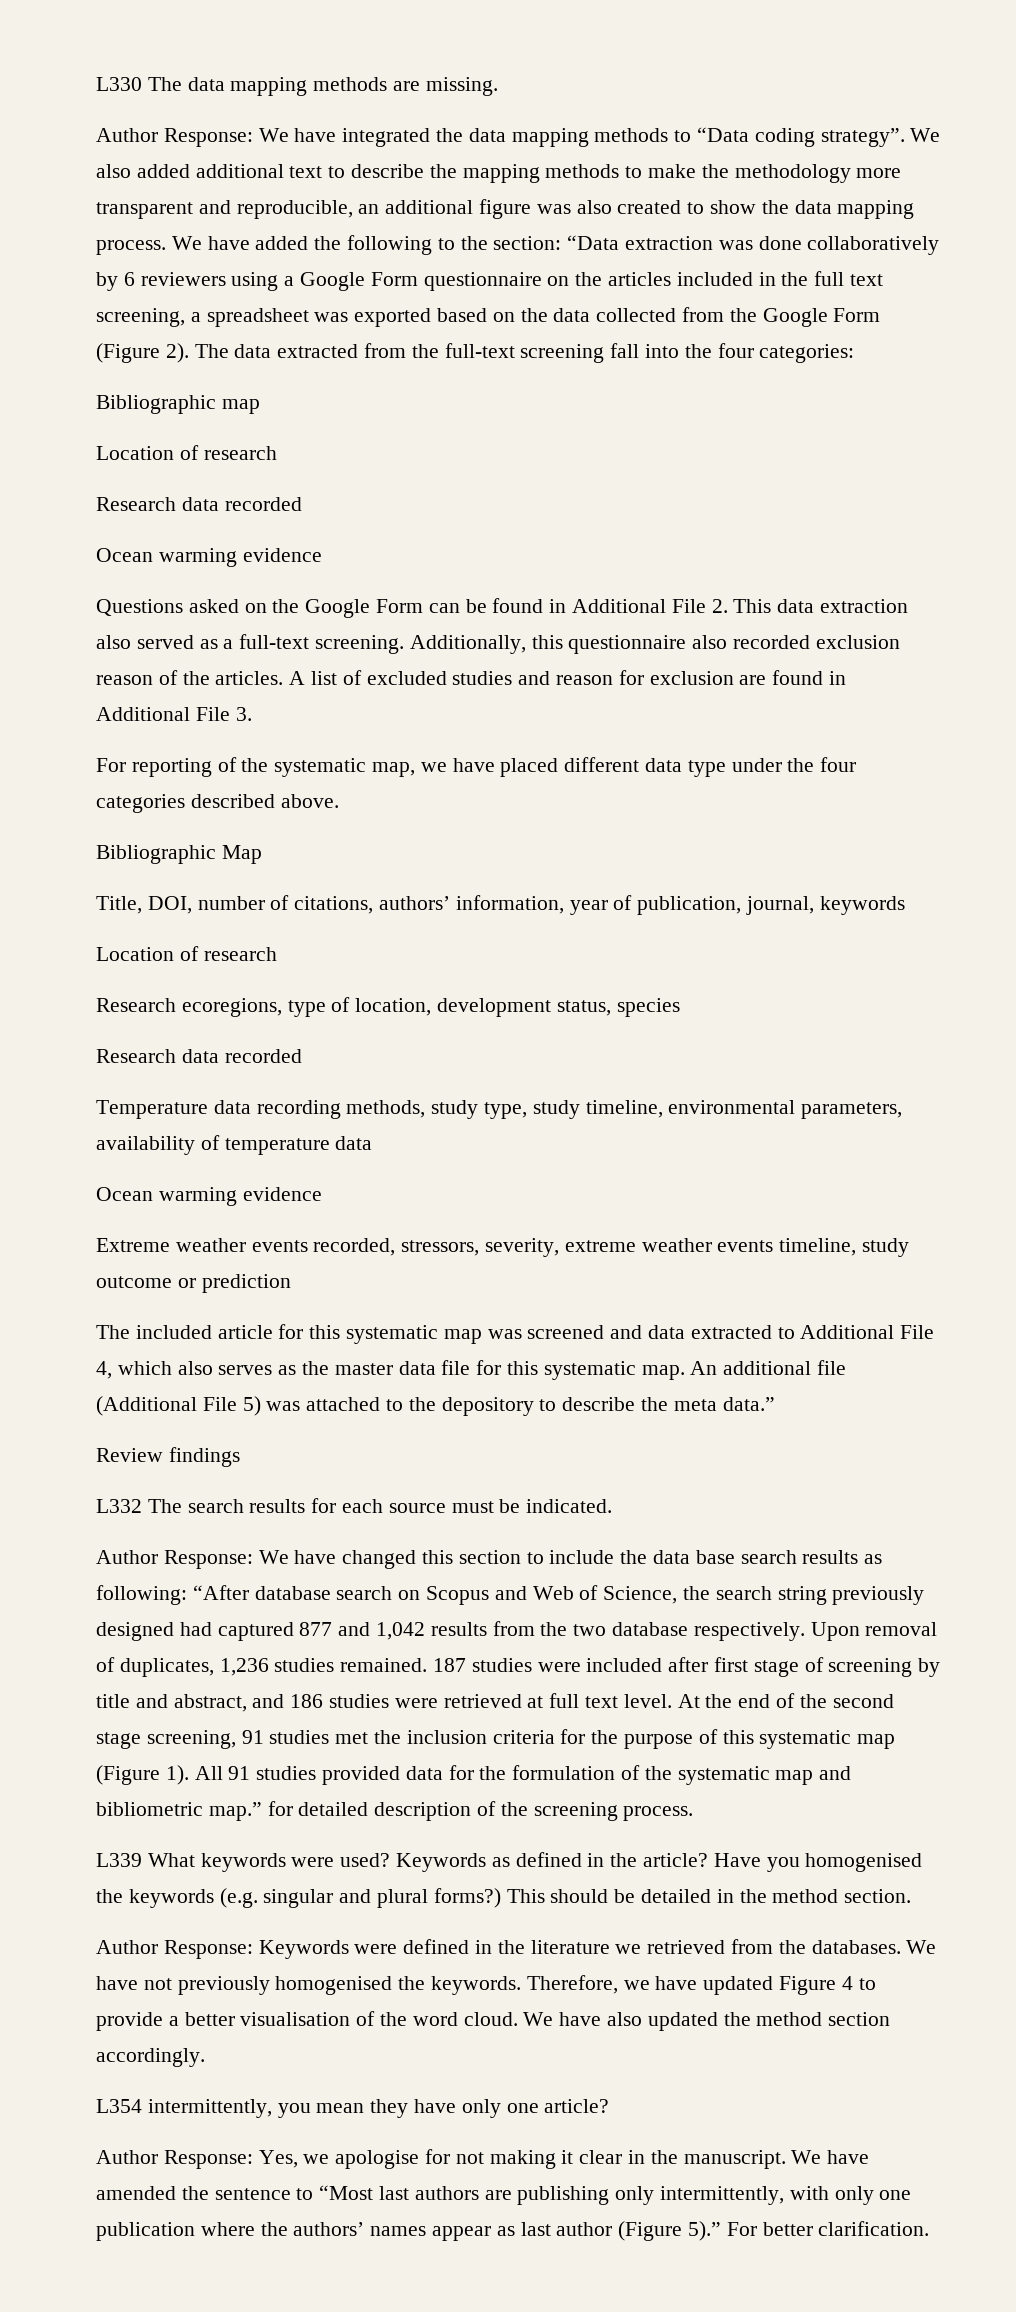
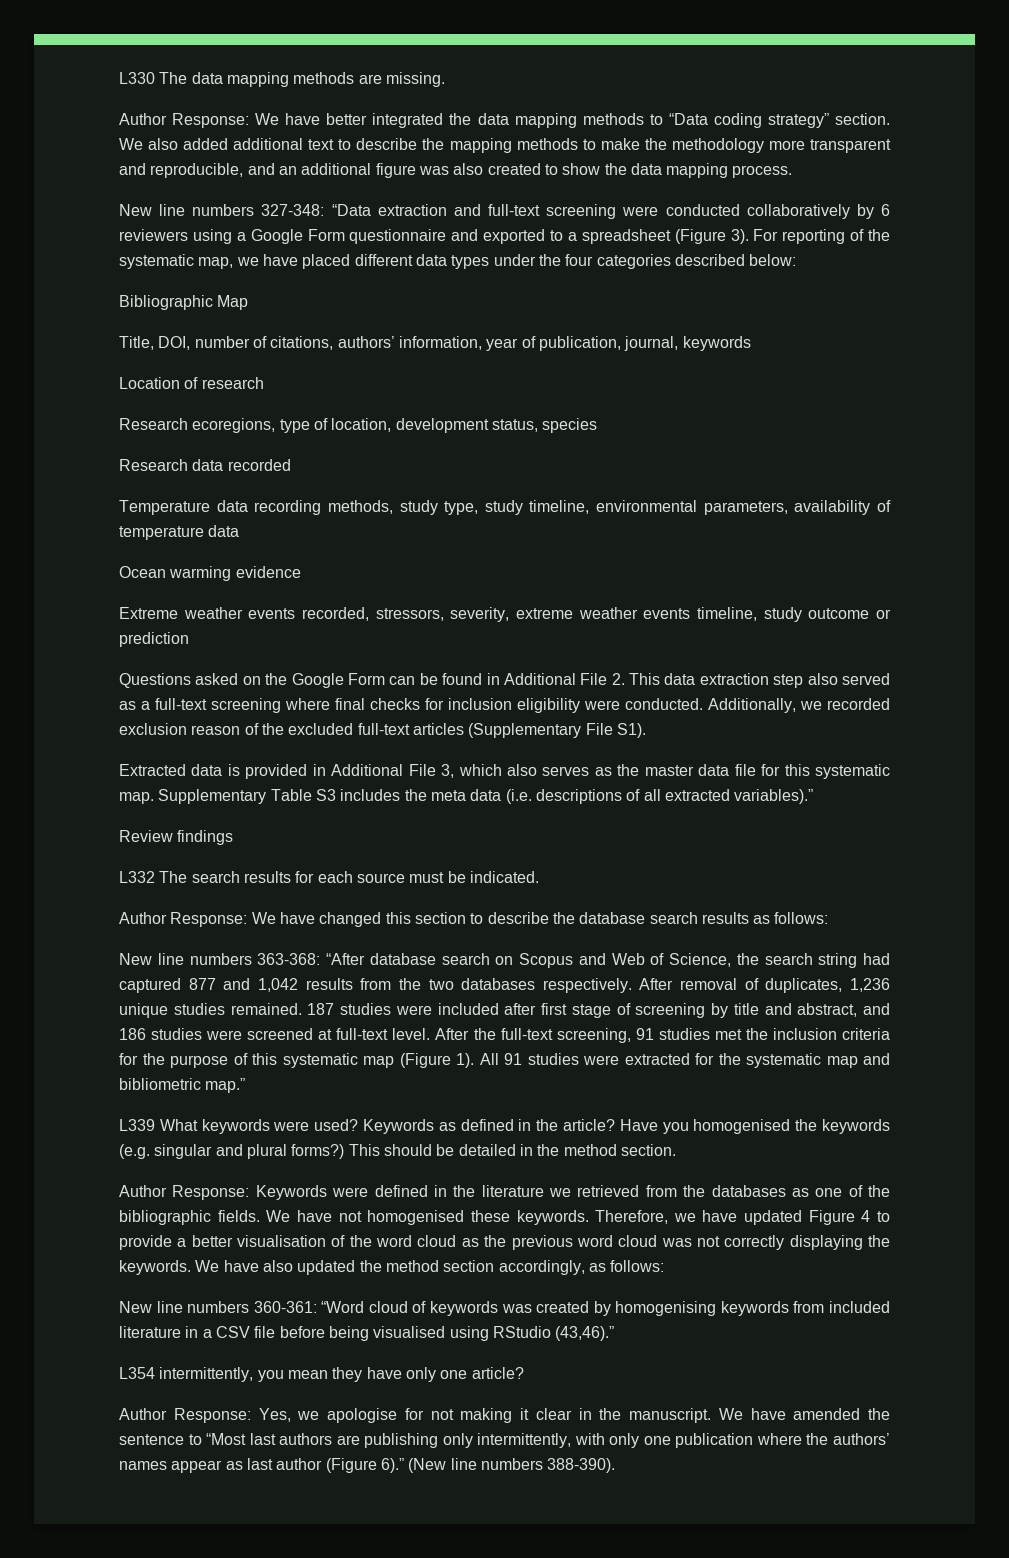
- Author Response: We have integrated the data mapping methods to “Data coding strategy”.
+ Author Response: We have better integrated the data mapping methods to “Data coding strategy” section.
- We also added additional text to describe the mapping methods to make the methodology more transparent and reproducible, an additional figure was also created to show the data mapping process. We have added the following to the section: “Data extraction was done collaboratively by 6 reviewers using a Google Form questionnaire on the articles included in the full text screening, a spreadsheet was exported based on the data collected from the Google Form (Figure 2). The data extracted from the full-text screening fall into the four categories:
- Bibliographic map
- Location of research
- Research data recorded
- Ocean warming evidence
- Questions asked on the Google Form can be found in Additional File 2. This data extraction also served as a full-text screening. Additionally, this questionnaire also recorded exclusion reason of the articles. A list of excluded studies and reason for exclusion are found in Additional File 3.
- For reporting of the systematic map, we have placed different data type under the four categories described above.
+ We also added additional text to describe the mapping methods to make the methodology more transparent and reproducible, and an additional figure was also created to show the data mapping process.
+ New line numbers 327-348: “Data extraction and full-text screening were conducted collaboratively by 6 reviewers using a Google Form questionnaire and exported to a spreadsheet (Figure 3). For reporting of the systematic map, we have placed different data types under the four categories described below:
- The included article for this systematic map was screened and data extracted to Additional File 4, which also serves as the master data file for this systematic map.
+ Questions asked on the Google Form can be found in Additional File 2. This data extraction step also served as a full-text screening where final checks for inclusion eligibility were conducted. Additionally, we recorded exclusion reason of the excluded full-text articles (Supplementary File S1).
+ Extracted data is provided in Additional File 3, which also serves as the master data file for this systematic map.
- An additional file (Additional File 5) was attached to the depository to describe the meta data.”
+ Supplementary Table S3 includes the meta data (i.e. descriptions of all extracted variables).”
- Author Response: We have changed this section to include the data base search results as following: “After database search on Scopus and Web of Science, the search string previously designed had captured 877 and 1,042 results from the two database respectively. Upon removal of duplicates, 1,236 studies remained.
+ Author Response: We have changed this section to describe the database search results as follows:
+ New line numbers 363-368: “After database search on Scopus and Web of Science, the search string had captured 877 and 1,042 results from the two databases respectively. After removal of duplicates, 1,236 unique studies remained.
- 187 studies were included after first stage of screening by title and abstract, and 186 studies were retrieved at full text level. At the end of the second stage screening, 91 studies met the inclusion criteria for the purpose of this systematic map (Figure 1).
+ 187 studies were included after first stage of screening by title and abstract, and 186 studies were screened at full-text level. After the full-text screening, 91 studies met the inclusion criteria for the purpose of this systematic map (Figure 1).
- All 91 studies provided data for the formulation of the systematic map and bibliometric map.” for detailed description of the screening process.
+ All 91 studies were extracted for the systematic map and bibliometric map.”
- Author Response: Keywords were defined in the literature we retrieved from the databases. We have not previously homogenised the keywords.
+ Author Response: Keywords were defined in the literature we retrieved from the databases as one of the bibliographic fields. We have not homogenised these keywords.
- Therefore, we have updated Figure 4 to provide a better visualisation of the word cloud.
+ Therefore, we have updated Figure 4 to provide a better visualisation of the word cloud as the previous word cloud was not correctly displaying the keywords.
- We have also updated the method section accordingly.
+ We have also updated the method section accordingly, as follows:
+ New line numbers 360-361: “Word cloud of keywords was created by homogenising keywords from included literature in a CSV file before being visualised using RStudio (43,46).”
- We have amended the sentence to “Most last authors are publishing only intermittently, with only one publication where the authors’ names appear as last author (Figure 5).” For better clarification.
+ We have amended the sentence to “Most last authors are publishing only intermittently, with only one publication where the authors’ names appear as last author (Figure 6).” (New line numbers 388-390).

